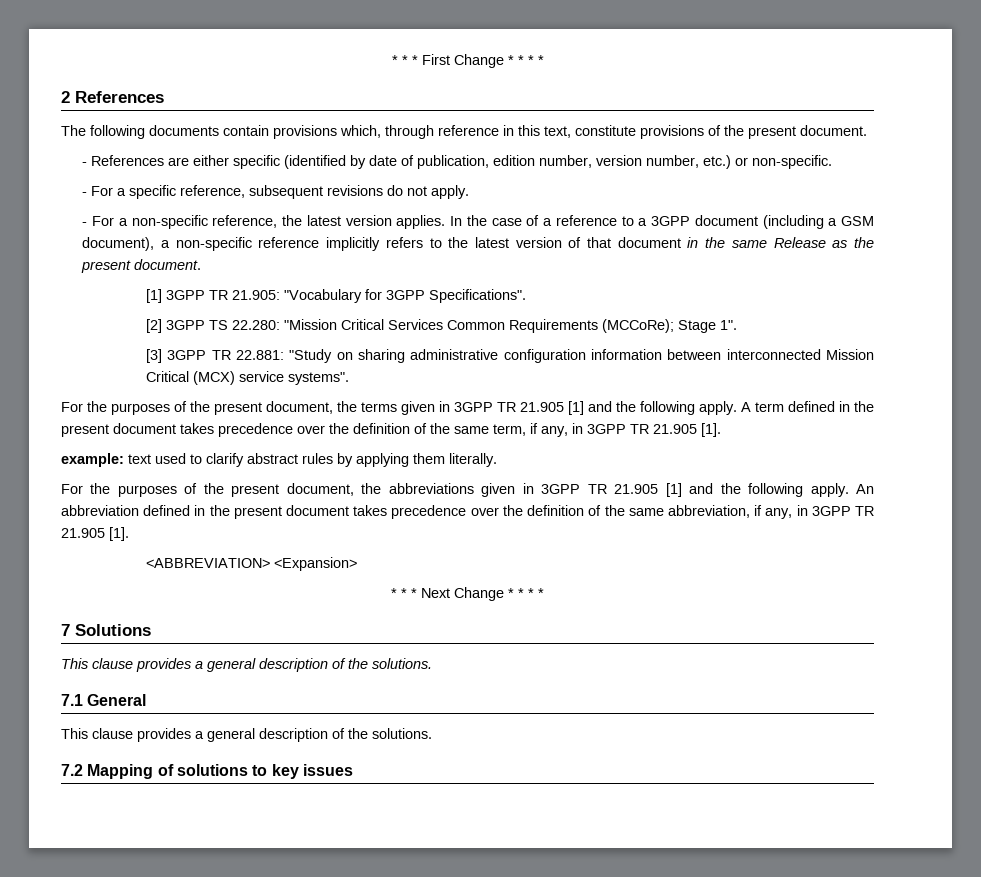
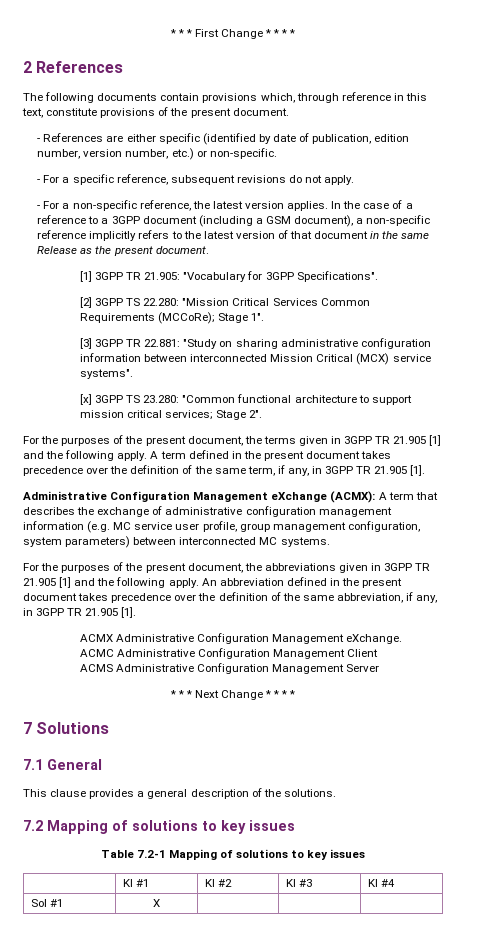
+ [x] 3GPP TS 23.280: "Common functional architecture to support mission critical services; Stage 2".
- example: text used to clarify abstract rules by applying them literally.
+ Administrative Configuration Management eXchange (ACMX): A term that describes the exchange of administrative configuration management information (e.g. MC service user profile, group management configuration, system parameters) between interconnected MC systems.
- <ABBREVIATION> <Expansion>
+ ACMX Administrative Configuration Management eXchange.
+ ACMC Administrative Configuration Management Client
+ ACMS Administrative Configuration Management Server
  7 Solutions
- This clause provides a general description of the solutions.
+ Table 7.2-1 Mapping of solutions to key issues
+ | KI #1 | KI #2 | KI #3 | KI #4
+ Sol #1 | X | | |

